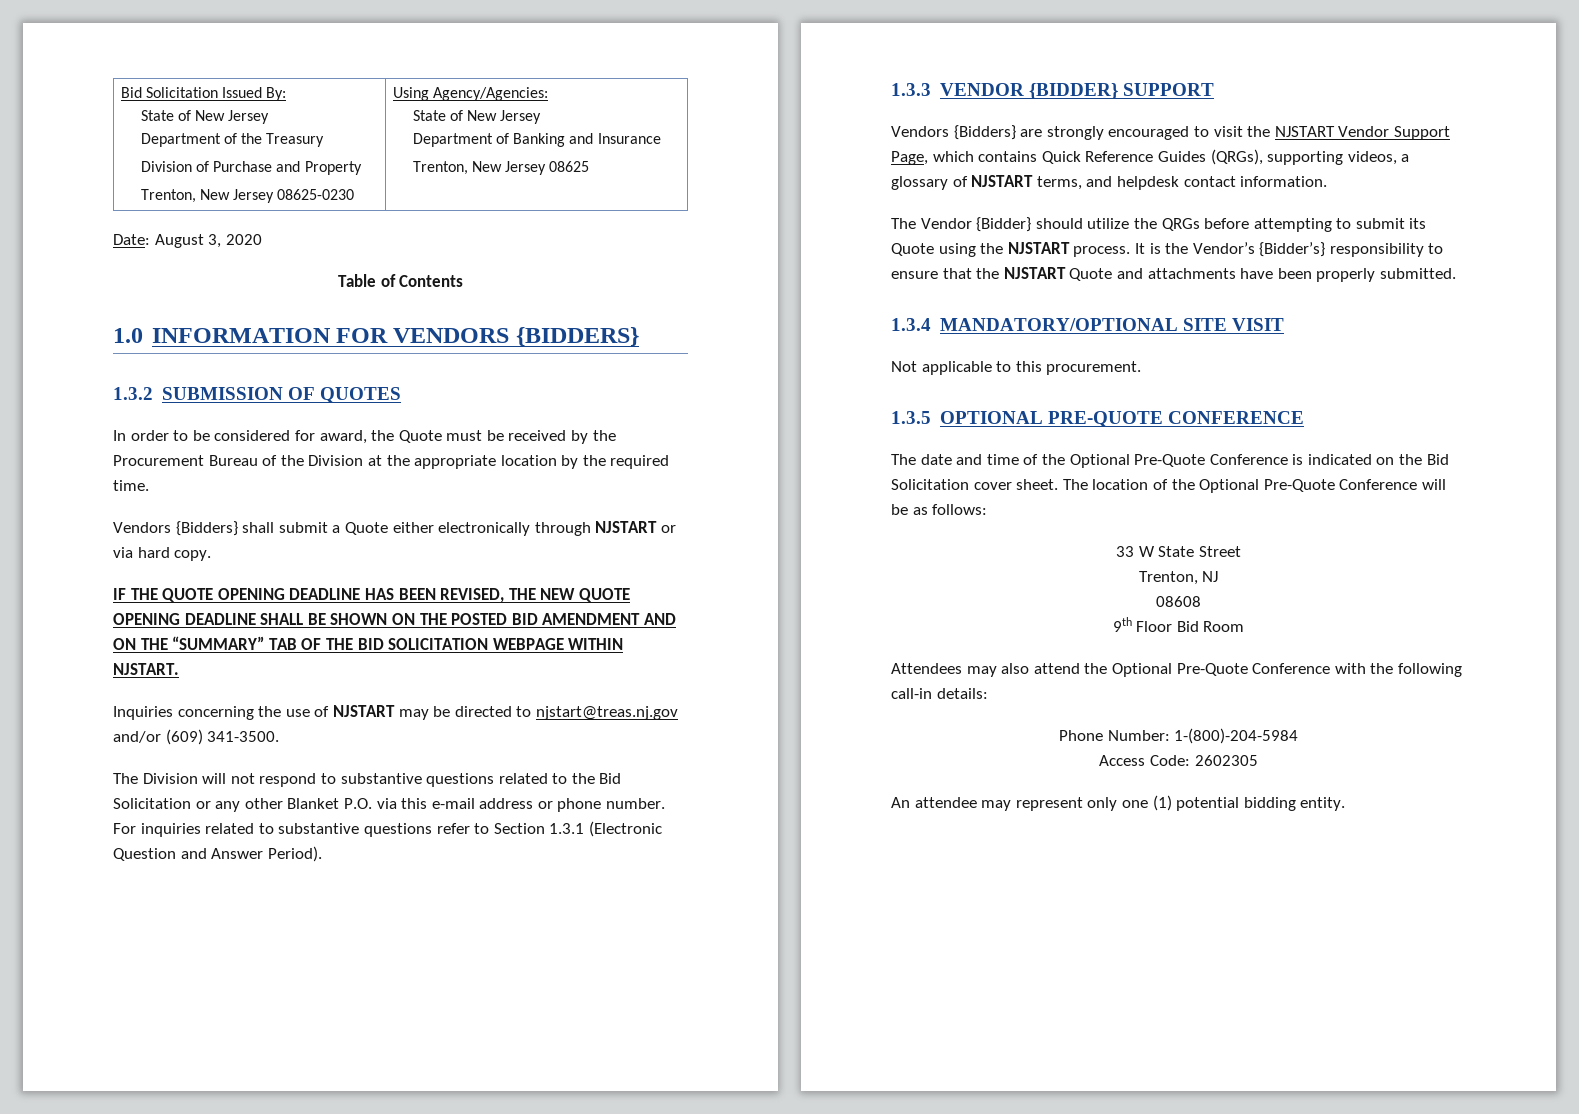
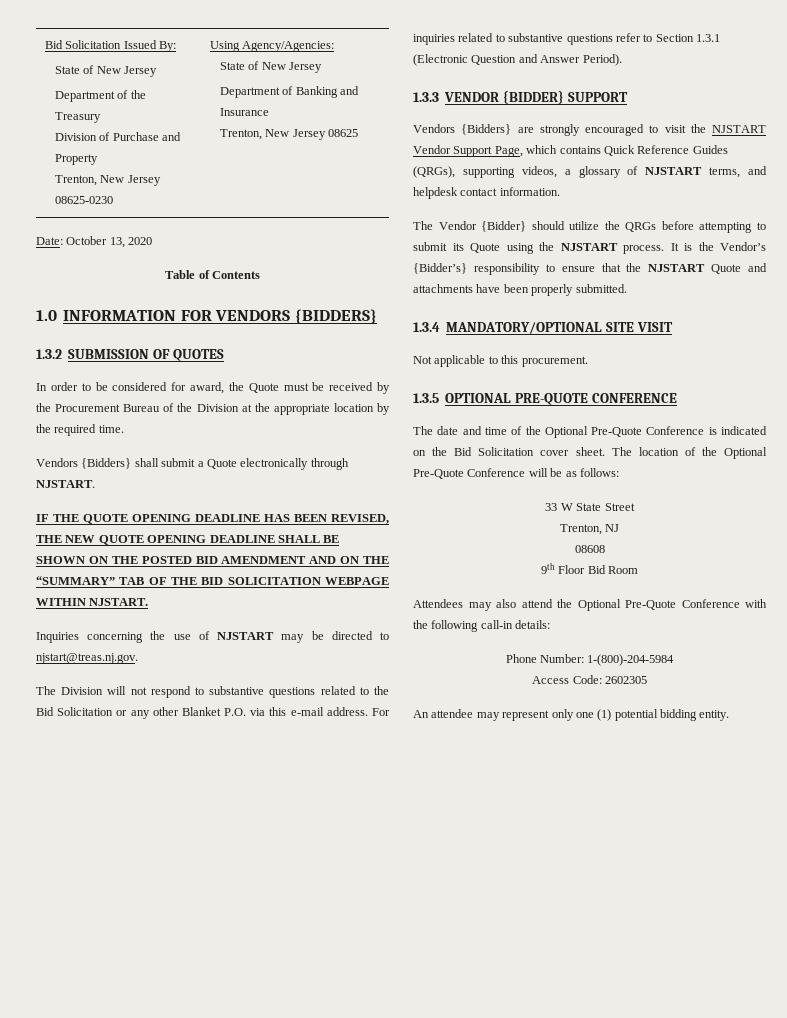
- Date: August 3, 2020
+ Date: October 13, 2020
- Vendors {Bidders} shall submit a Quote either electronically through NJSTART or via hard copy.
+ Vendors {Bidders} shall submit a Quote electronically through NJSTART.
- Inquiries concerning the use of NJSTART may be directed to njstart@treas.nj.gov and/or (609) 341-3500.
+ Inquiries concerning the use of NJSTART may be directed to njstart@treas.nj.gov.
- The Division will not respond to substantive questions related to the Bid Solicitation or any other Blanket P.O. via this e-mail address or phone number.
+ The Division will not respond to substantive questions related to the Bid Solicitation or any other Blanket P.O. via this e-mail address.

